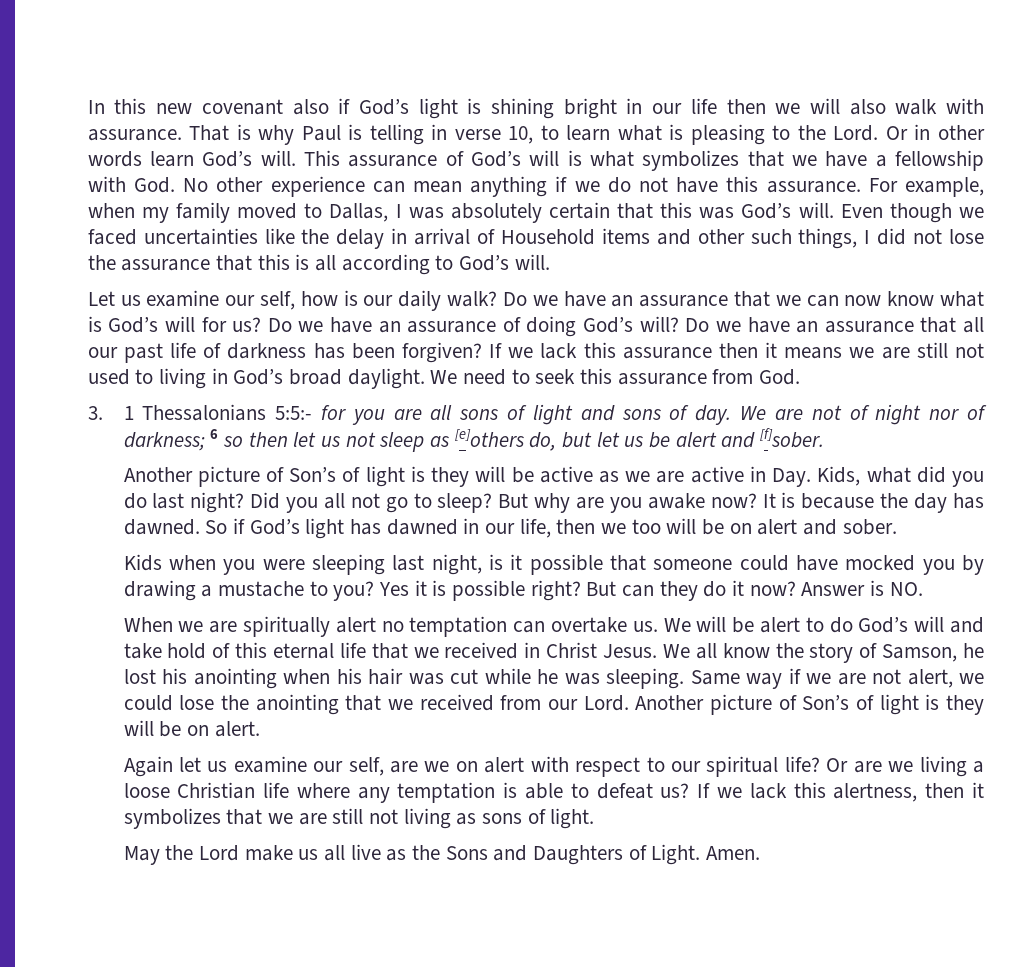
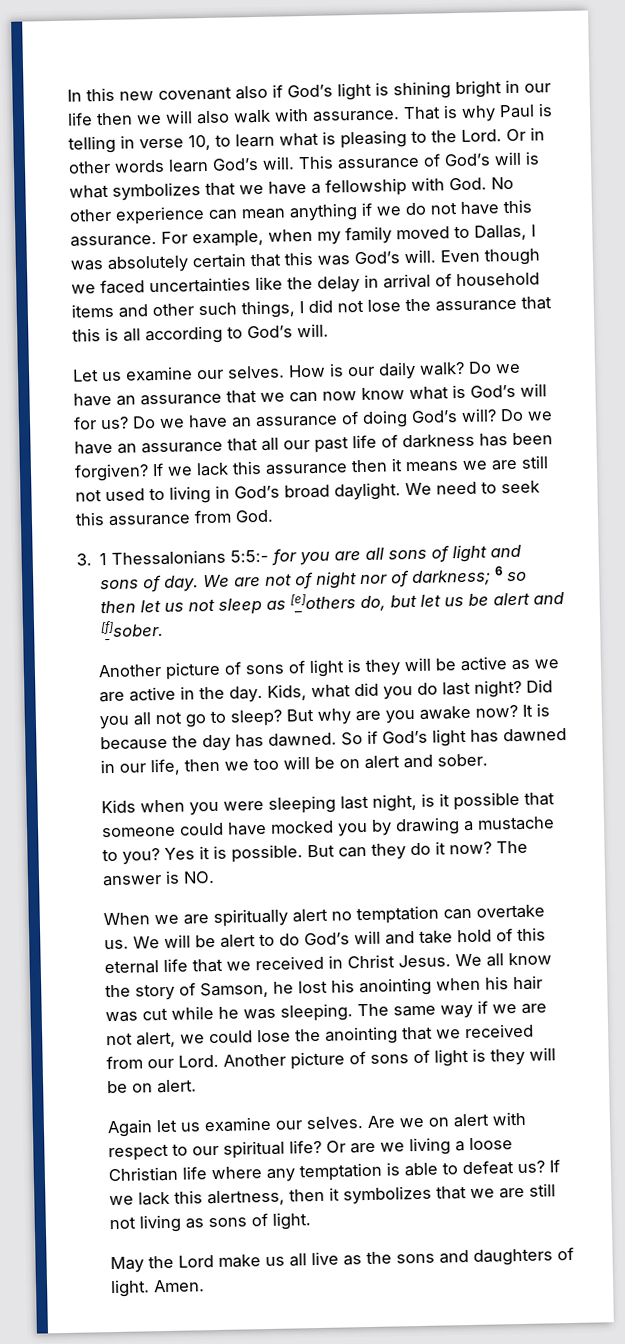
- Even though we faced uncertainties like the delay in arrival of Household items and other such things, I did not lose the assurance that this is all according to God’s will.
+ Even though we faced uncertainties like the delay in arrival of household items and other such things, I did not lose the assurance that this is all according to God’s will.
- Let us examine our self, how is our daily walk?
+ Let us examine our selves. How is our daily walk?
- Another picture of Son’s of light is they will be active as we are active in Day. Kids, what did you do last night?
+ Another picture of sons of light is they will be active as we are active in the day. Kids, what did you do last night?
- Yes it is possible right?
+ Yes it is possible.
- Answer is NO.
+ The answer is NO.
- Same way if we are not alert, we could lose the anointing that we received from our Lord.
+ The same way if we are not alert, we could lose the anointing that we received from our Lord.
- Another picture of Son’s of light is they will be on alert.
+ Another picture of sons of light is they will be on alert.
- Again let us examine our self, are we on alert with respect to our spiritual life?
+ Again let us examine our selves. Are we on alert with respect to our spiritual life?
- May the Lord make us all live as the Sons and Daughters of Light.
+ May the Lord make us all live as the sons and daughters of light.

